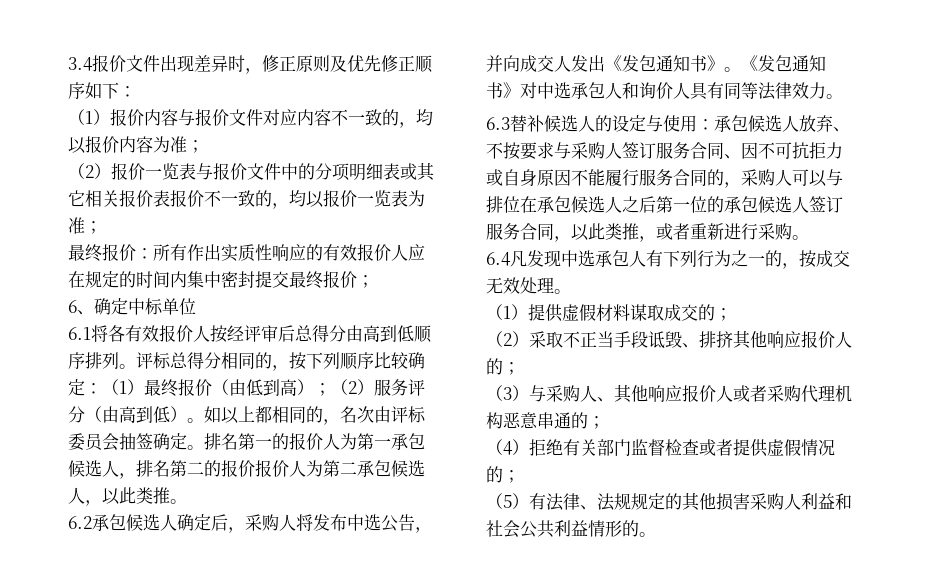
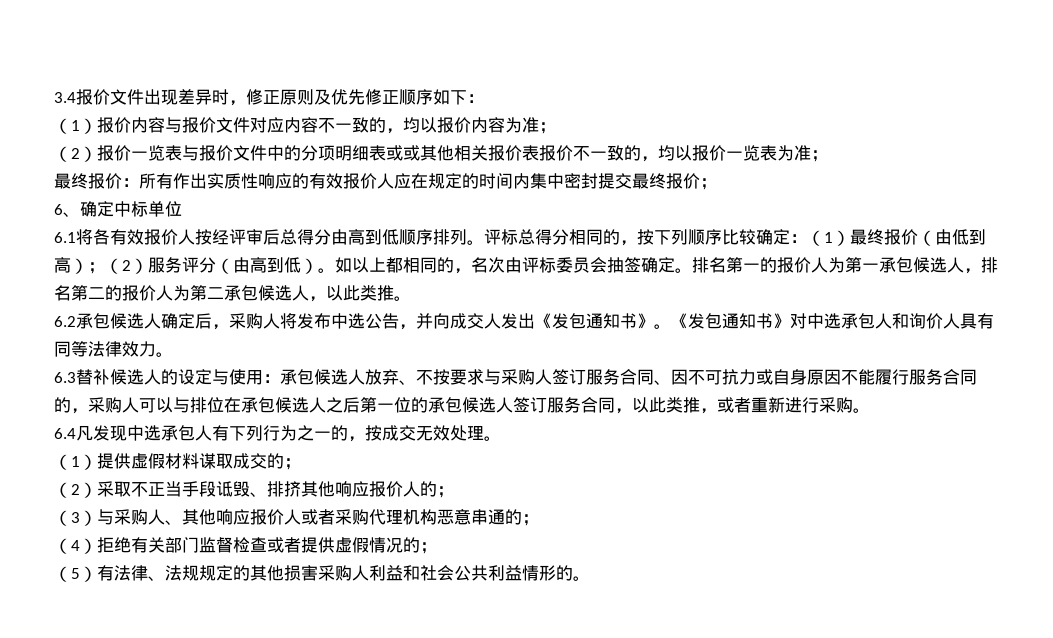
- （2）报价一览表与报价文件中的分项明细表或其它相关报价表报价不一致的，均以报价一览表为准；
+ （2）报价一览表与报价文件中的分项明细表或或其他相关报价表报价不一致的，均以报价一览表为准；
- 排名第一的报价人为第一承包候选人，排名第二的报价报价人为第二承包候选人，以此类推。
+ 排名第一的报价人为第一承包候选人，排名第二的报价人为第二承包候选人，以此类推。
- 6.3替补候选人的设定与使用：承包候选人放弃、不按要求与采购人签订服务合同、因不可抗拒力或自身原因不能履行服务合同的，采购人可以与排位在承包候选人之后第一位的承包候选人签订服务合同，以此类推，或者重新进行采购。
+ 6.3替补候选人的设定与使用：承包候选人放弃、不按要求与采购人签订服务合同、因不可抗力或自身原因不能履行服务合同的，采购人可以与排位在承包候选人之后第一位的承包候选人签订服务合同，以此类推，或者重新进行采购。

